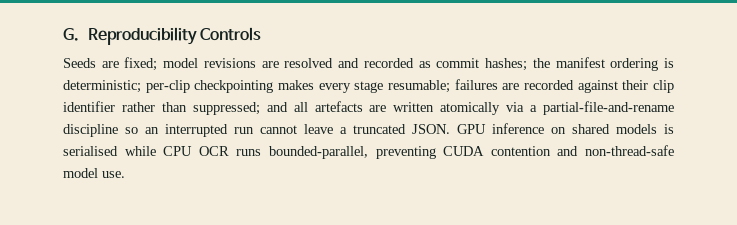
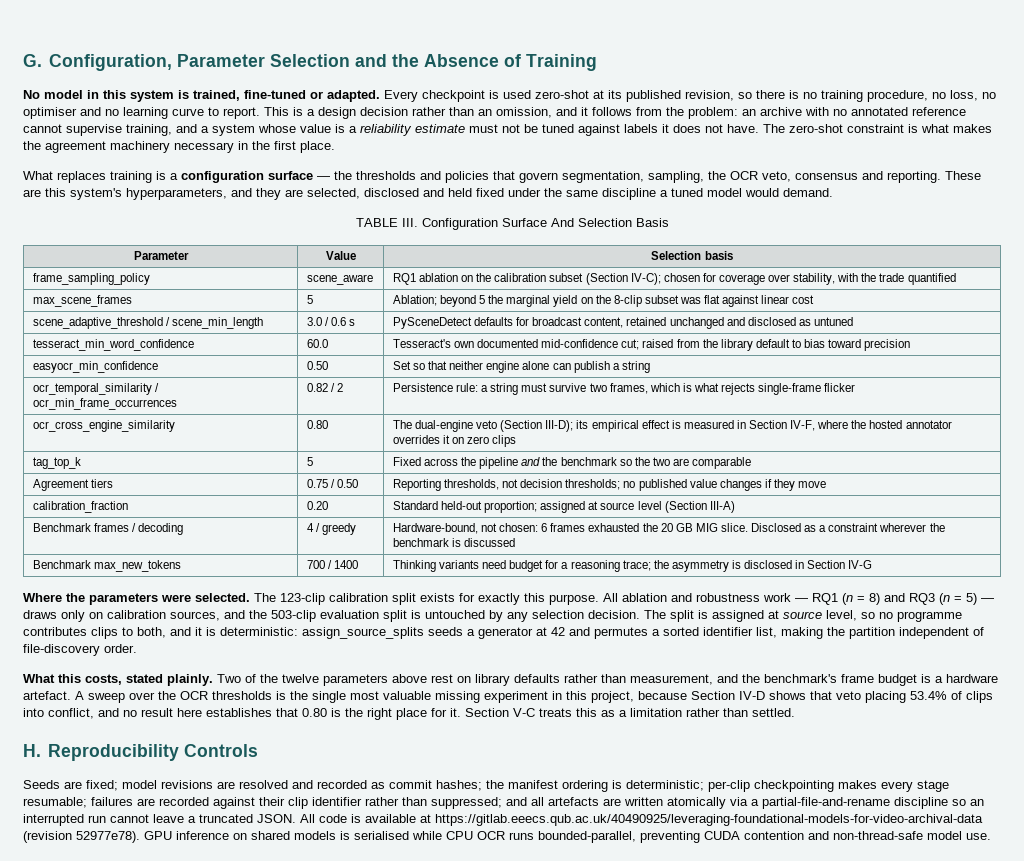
- G. Reproducibility Controls
+ G. Configuration, Parameter Selection and the Absence of Training
+ No model in this system is trained, fine-tuned or adapted. Every checkpoint is used zero-shot at its published revision, so there is no training procedure, no loss, no optimiser and no learning curve to report. This is a design decision rather than an omission, and it follows from the problem: an archive with no annotated reference cannot supervise training, and a system whose value is a reliability estimate must not be tuned against labels it does not have. The zero-shot constraint is what makes the agreement machinery necessary in the first place.
+ What replaces training is a configuration surface — the thresholds and policies that govern segmentation, sampling, the OCR veto, consensus and reporting. These are this system's hyperparameters, and they are selected, disclosed and held fixed under the same discipline a tuned model would demand.
+ TABLE III. Configuration Surface And Selection Basis
+ Parameter | Value | Selection basis
+ frame_sampling_policy | scene_aware | RQ1 ablation on the calibration subset (Section IV-C); chosen for coverage over stability, with the trade quantified
+ max_scene_frames | 5 | Ablation; beyond 5 the marginal yield on the 8-clip subset was flat against linear cost
+ scene_adaptive_threshold / scene_min_length | 3.0 / 0.6 s | PySceneDetect defaults for broadcast content, retained unchanged and disclosed as untuned
+ tesseract_min_word_confidence | 60.0 | Tesseract's own documented mid-confidence cut; raised from the library default to bias toward precision
+ easyocr_min_confidence | 0.50 | Set so that neither engine alone can publish a string
+ ocr_temporal_similarity / ocr_min_frame_occurrences | 0.82 / 2 | Persistence rule: a string must survive two frames, which is what rejects single-frame flicker
+ ocr_cross_engine_similarity | 0.80 | The dual-engine veto (Section III-D); its empirical effect is measured in Section IV-F, where the hosted annotator overrides it on zero clips
+ tag_top_k | 5 | Fixed across the pipeline and the benchmark so the two are comparable
+ Agreement tiers | 0.75 / 0.50 | Reporting thresholds, not decision thresholds; no published value changes if they move
+ calibration_fraction | 0.20 | Standard held-out proportion; assigned at source level (Section III-A)
+ Benchmark frames / decoding | 4 / greedy | Hardware-bound, not chosen: 6 frames exhausted the 20 GB MIG slice. Disclosed as a constraint wherever the benchmark is discussed
+ Benchmark max_new_tokens | 700 / 1400 | Thinking variants need budget for a reasoning trace; the asymmetry is disclosed in Section IV-G
+ Where the parameters were selected. The 123-clip calibration split exists for exactly this purpose. All ablation and robustness work — RQ1 (n = 8) and RQ3 (n = 5) — draws only on calibration sources, and the 503-clip evaluation split is untouched by any selection decision. The split is assigned at source level, so no programme contributes clips to both, and it is deterministic: assign_source_splits seeds a generator at 42 and permutes a sorted identifier list, making the partition independent of file-discovery order.
+ What this costs, stated plainly. Two of the twelve parameters above rest on library defaults rather than measurement, and the benchmark's frame budget is a hardware artefact. A sweep over the OCR thresholds is the single most valuable missing experiment in this project, because Section IV-D shows that veto placing 53.4% of clips into conflict, and no result here establishes that 0.80 is the right place for it. Section V-C treats this as a limitation rather than settled.
+ H. Reproducibility Controls
+ All code is available at https://gitlab.eeecs.qub.ac.uk/40490925/leveraging-foundational-models-for-video-archival-data (revision 52977e78).

